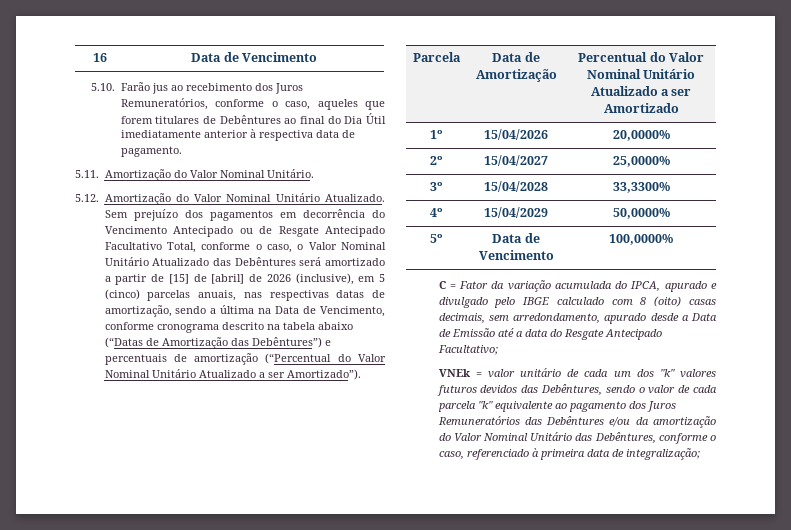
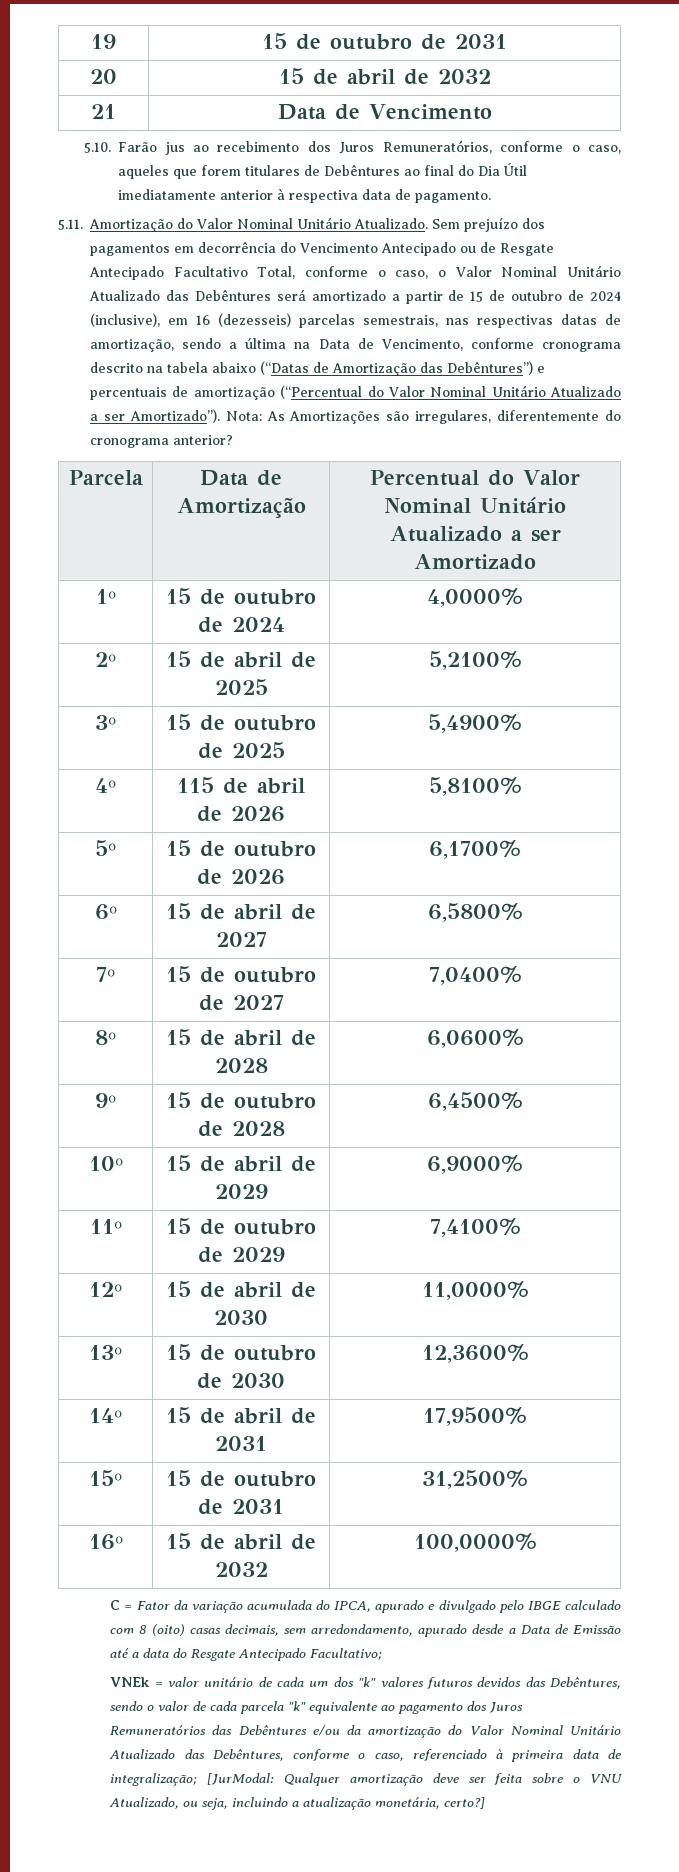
- 16 | Data de Vencimento
+ 19 | 15 de outubro de 2031
+ 20 | 15 de abril de 2032
+ 21 | Data de Vencimento
- 5.11. Amortização do Valor Nominal Unitário.
- 5.12. Amortização do Valor Nominal Unitário Atualizado.
+ 5.11. Amortização do Valor Nominal Unitário Atualizado.
- Sem prejuízo dos pagamentos em decorrência do Vencimento Antecipado ou de Resgate Antecipado Facultativo Total, conforme o caso, o Valor Nominal Unitário Atualizado das Debêntures será amortizado a partir de [15] de [abril] de 2026 (inclusive), em 5 (cinco) parcelas anuais, nas respectivas datas de amortização, sendo a última na Data de Vencimento, conforme cronograma descrito na tabela abaixo (“Datas de Amortização das Debêntures”) e percentuais de amortização (“Percentual do Valor Nominal Unitário Atualizado a ser Amortizado”).
+ Sem prejuízo dos pagamentos em decorrência do Vencimento Antecipado ou de Resgate Antecipado Facultativo Total, conforme o caso, o Valor Nominal Unitário Atualizado das Debêntures será amortizado a partir de 15 de outubro de 2024 (inclusive), em 16 (dezesseis) parcelas semestrais, nas respectivas datas de amortização, sendo a última na Data de Vencimento, conforme cronograma descrito na tabela abaixo (“Datas de Amortização das Debêntures”) e percentuais de amortização (“Percentual do Valor Nominal Unitário Atualizado a ser Amortizado”). Nota: As Amortizações são irregulares, diferentemente do cronograma anterior?
- 1º | 15/04/2026 | 20,0000%
- 2º | 15/04/2027 | 25,0000%
- 3º | 15/04/2028 | 33,3300%
- 4º | 15/04/2029 | 50,0000%
- 5º | Data de Vencimento | 100,0000%
+ 1º | 15 de outubro de 2024 | 4,0000%
+ 2º | 15 de abril de 2025 | 5,2100%
+ 3º | 15 de outubro de 2025 | 5,4900%
+ 4º | 115 de abril de 2026 | 5,8100%
+ 5º | 15 de outubro de 2026 | 6,1700%
+ 6º | 15 de abril de 2027 | 6,5800%
+ 7º | 15 de outubro de 2027 | 7,0400%
+ 8º | 15 de abril de 2028 | 6,0600%
+ 9º | 15 de outubro de 2028 | 6,4500%
+ 10º | 15 de abril de 2029 | 6,9000%
+ 11º | 15 de outubro de 2029 | 7,4100%
+ 12º | 15 de abril de 2030 | 11,0000%
+ 13º | 15 de outubro de 2030 | 12,3600%
+ 14º | 15 de abril de 2031 | 17,9500%
+ 15º | 15 de outubro de 2031 | 31,2500%
+ 16º | 15 de abril de 2032 | 100,0000%
- VNEk = valor unitário de cada um dos "k" valores futuros devidos das Debêntures, sendo o valor de cada parcela "k" equivalente ao pagamento dos Juros Remuneratórios das Debêntures e/ou da amortização do Valor Nominal Unitário das Debêntures, conforme o caso, referenciado à primeira data de integralização;
+ VNEk = valor unitário de cada um dos "k" valores futuros devidos das Debêntures, sendo o valor de cada parcela "k" equivalente ao pagamento dos Juros Remuneratórios das Debêntures e/ou da amortização do Valor Nominal Unitário Atualizado das Debêntures, conforme o caso, referenciado à primeira data de integralização; [JurModal: Qualquer amortização deve ser feita sobre o VNU Atualizado, ou seja, incluindo a atualização monetária, certo?]

